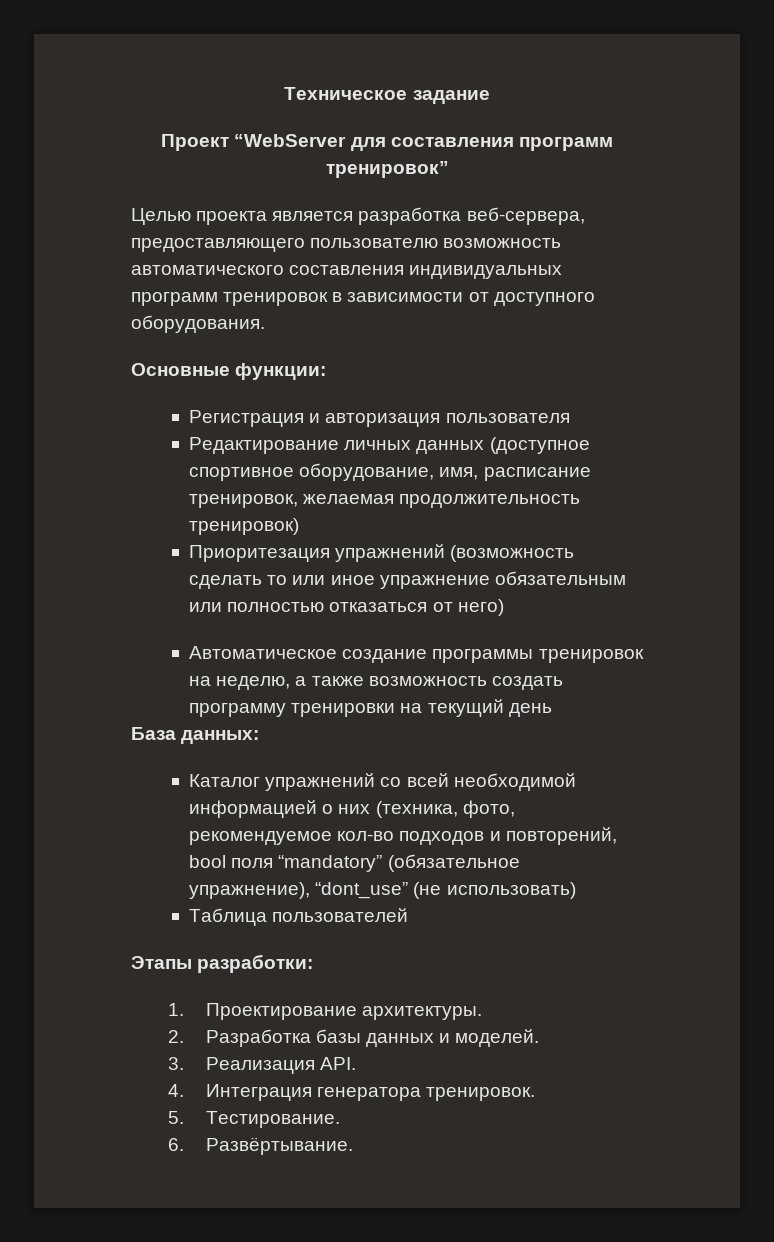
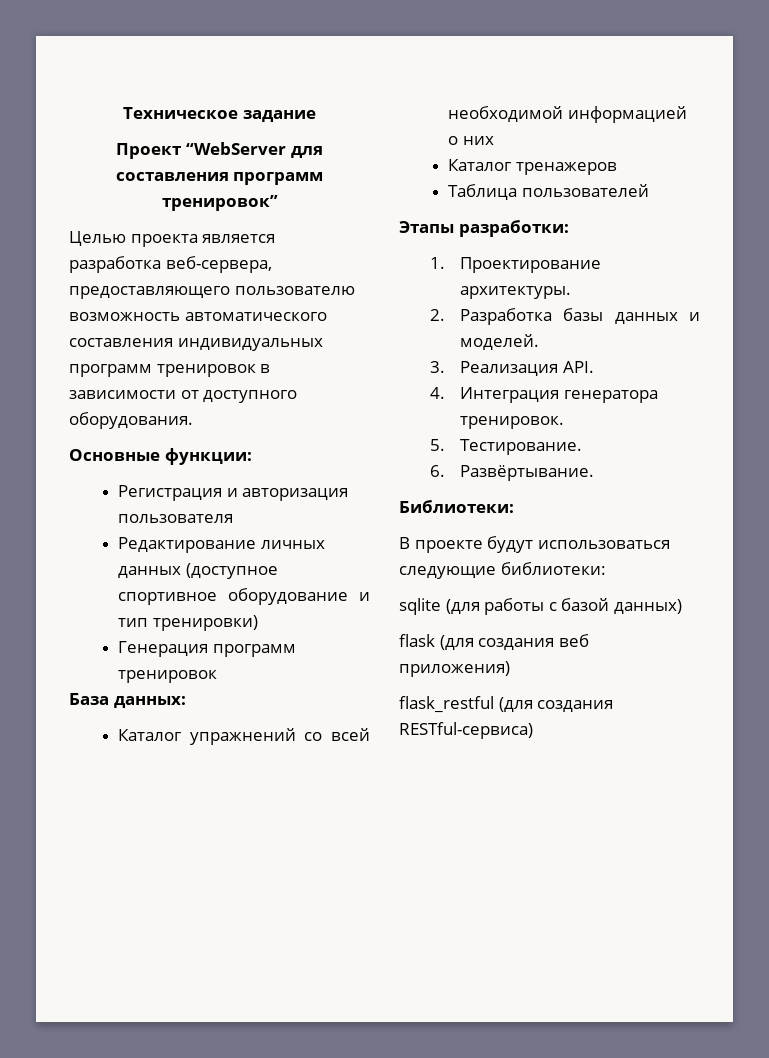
- Редактирование личных данных (доступное спортивное оборудование, имя, расписание тренировок, желаемая продолжительность тренировок)
- Приоритезация упражнений (возможность сделать то или иное упражнение обязательным или полностью отказаться от него)
- Автоматическое создание программы тренировок на неделю, а также возможность создать программу тренировки на текущий день
+ Редактирование личных данных (доступное спортивное оборудование и тип тренировки)
+ Генерация программ тренировок
- Каталог упражнений со всей необходимой информацией о них (техника, фото, рекомендуемое кол-во подходов и повторений, bool поля “mandatory” (обязательное упражнение), “dont_use” (не использовать)
+ Каталог упражнений со всей необходимой информацией о них
+ Каталог тренажеров
+ Библиотеки:
+ В проекте будут использоваться следующие библиотеки:
+ sqlite (для работы с базой данных)
+ flask (для создания веб приложения)
+ flask_restful (для создания RESTful-сервиса)

